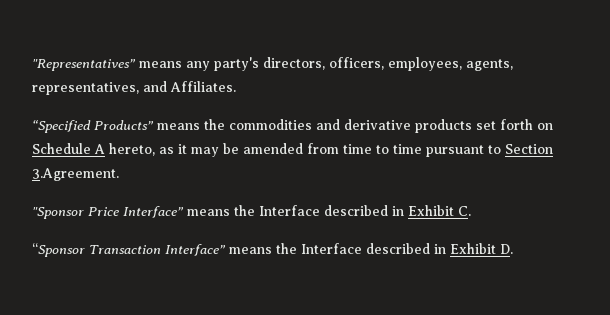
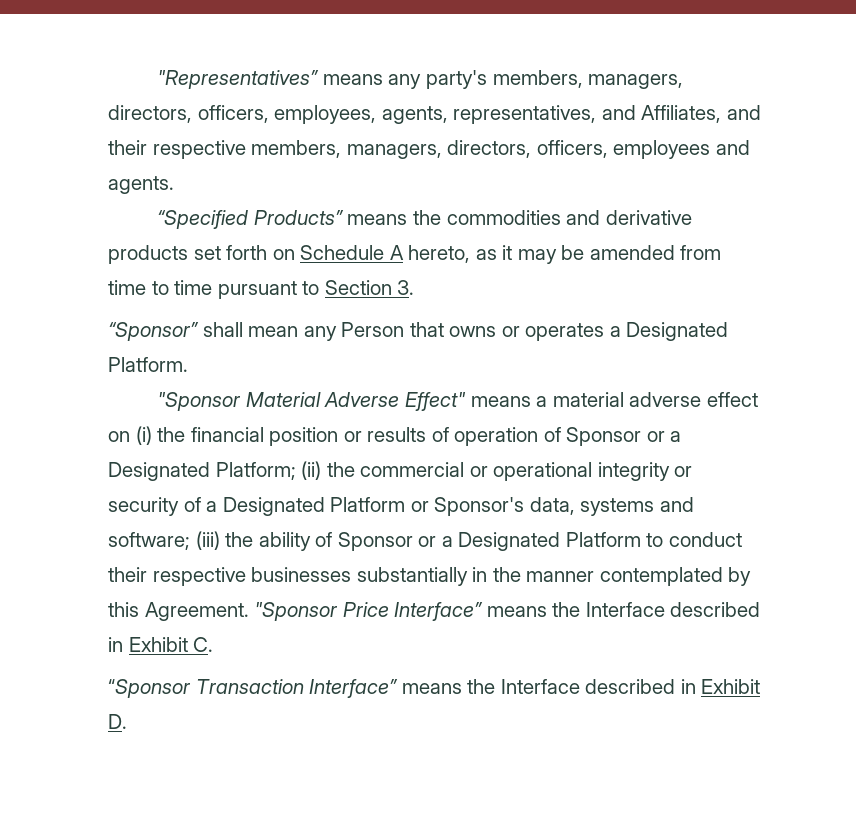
- "Representatives” means any party's directors, officers, employees, agents, representatives, and Affiliates.
+ "Representatives” means any party's members, managers, directors, officers, employees, agents, representatives, and Affiliates, and their respective members, managers, directors, officers, employees and agents.
- “Specified Products” means the commodities and derivative products set forth on Schedule A hereto, as it may be amended from time to time pursuant to Section 3.Agreement.
- "Sponsor Price Interface” means the Interface described in Exhibit C.
+ “Specified Products” means the commodities and derivative products set forth on Schedule A hereto, as it may be amended from time to time pursuant to Section 3.
+ “Sponsor” shall mean any Person that owns or operates a Designated Platform.
+ "Sponsor Material Adverse Effect" means a material adverse effect on (i) the financial position or results of operation of Sponsor or a Designated Platform; (ii) the commercial or operational integrity or security of a Designated Platform or Sponsor's data, systems and software; (iii) the ability of Sponsor or a Designated Platform to conduct their respective businesses substantially in the manner contemplated by this Agreement. "Sponsor Price Interface” means the Interface described in Exhibit C.

